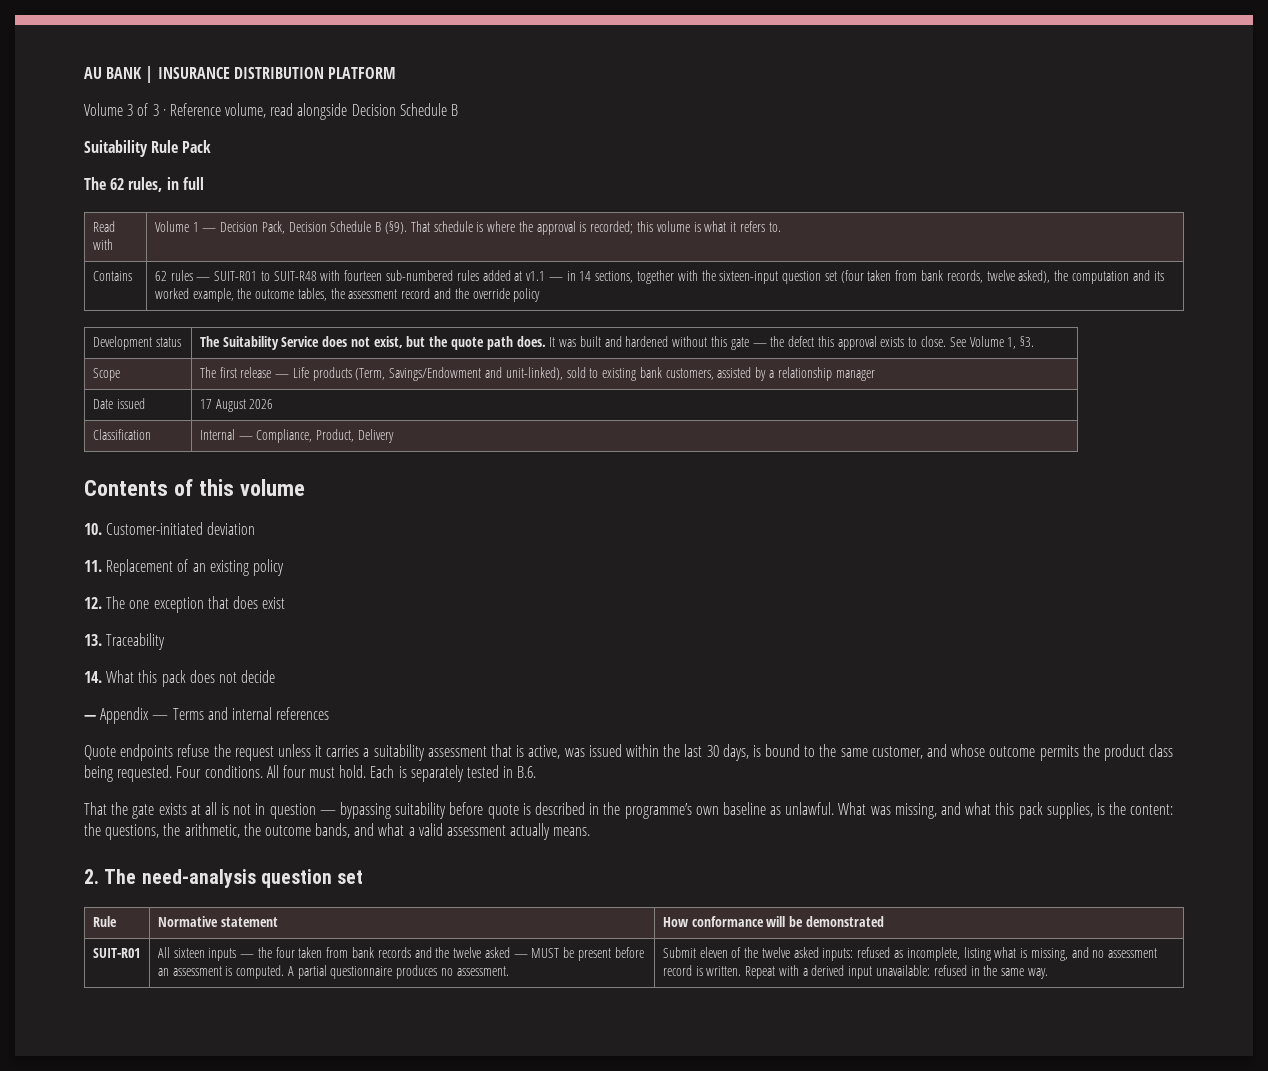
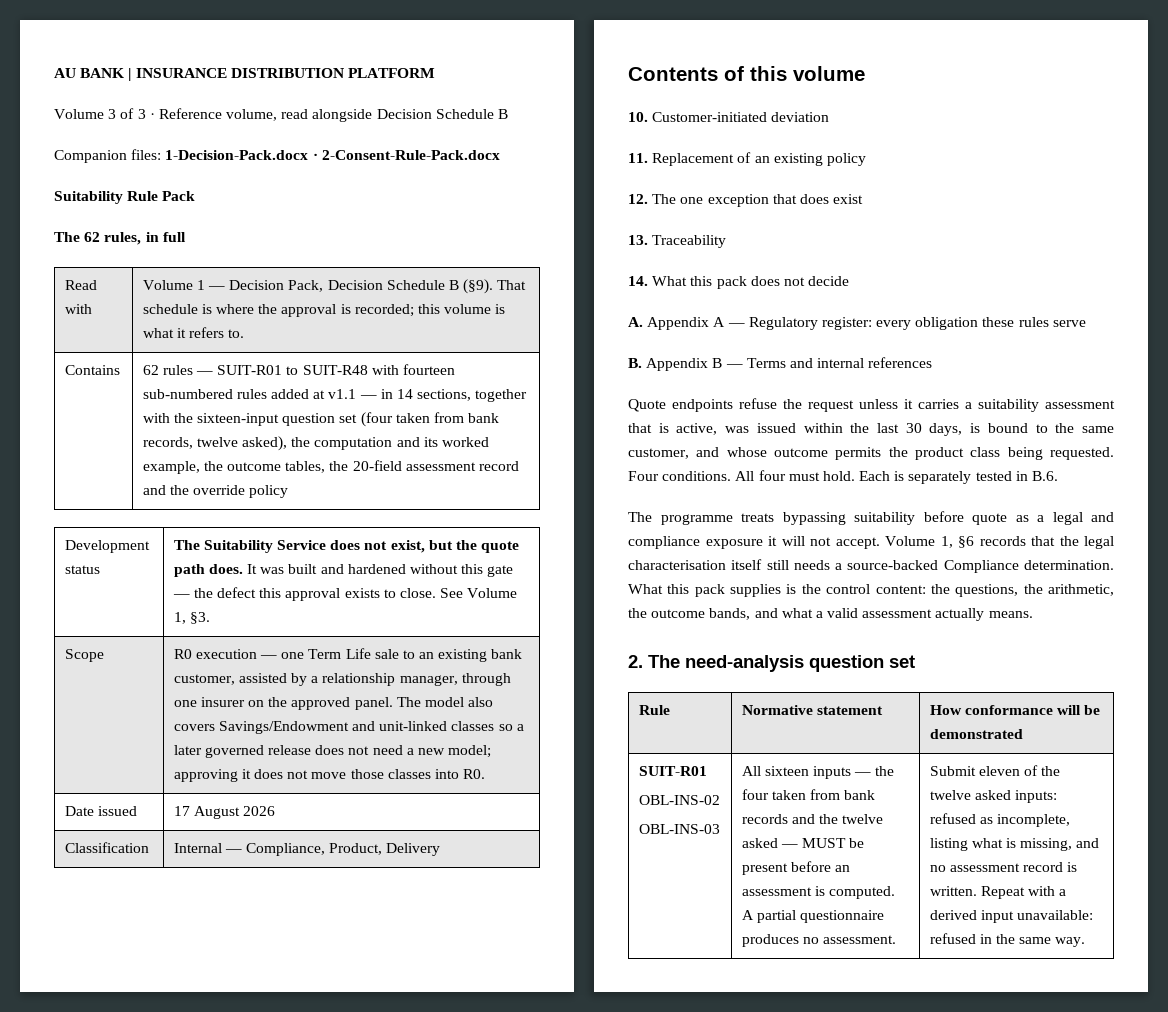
+ Companion files: 1-Decision-Pack.docx · 2-Consent-Rule-Pack.docx
- 62 rules — SUIT-R01 to SUIT-R48 with fourteen sub-numbered rules added at v1.1 — in 14 sections, together with the sixteen-input question set (four taken from bank records, twelve asked), the computation and its worked example, the outcome tables, the assessment record and the override policy
+ 62 rules — SUIT-R01 to SUIT-R48 with fourteen sub-numbered rules added at v1.1 — in 14 sections, together with the sixteen-input question set (four taken from bank records, twelve asked), the computation and its worked example, the outcome tables, the 20-field assessment record and the override policy
- The first release — Life products (Term, Savings/Endowment and unit-linked), sold to existing bank customers, assisted by a relationship manager
+ R0 execution — one Term Life sale to an existing bank customer, assisted by a relationship manager, through one insurer on the approved panel. The model also covers Savings/Endowment and unit-linked classes so a later governed release does not need a new model; approving it does not move those classes into R0.
- — Appendix — Terms and internal references
+ A. Appendix A — Regulatory register: every obligation these rules serve
+ B. Appendix B — Terms and internal references
- That the gate exists at all is not in question — bypassing suitability before quote is described in the programme’s own baseline as unlawful. What was missing, and what this pack supplies, is the content: the questions, the arithmetic, the outcome bands, and what a valid assessment actually means.
+ The programme treats bypassing suitability before quote as a legal and compliance exposure it will not accept. Volume 1, §6 records that the legal characterisation itself still needs a source-backed Compliance determination. What this pack supplies is the control content: the questions, the arithmetic, the outcome bands, and what a valid assessment actually means.
+ OBL-INS-02
+ OBL-INS-03

